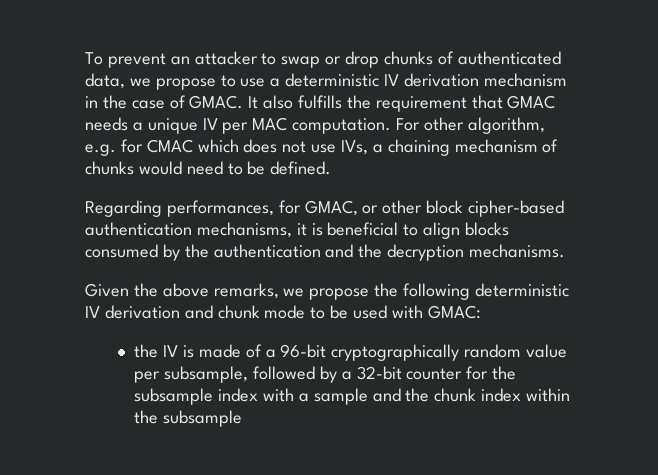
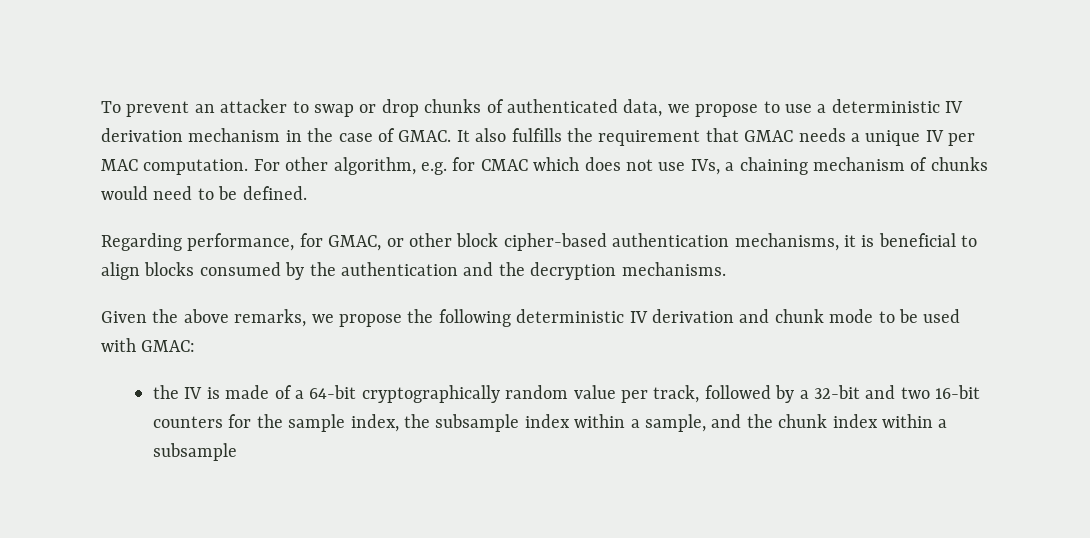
- Regarding performances, for GMAC, or other block cipher-based authentication mechanisms, it is beneficial to align blocks consumed by the authentication and the decryption mechanisms.
+ Regarding performance, for GMAC, or other block cipher-based authentication mechanisms, it is beneficial to align blocks consumed by the authentication and the decryption mechanisms.
- the IV is made of a 96-bit cryptographically random value per subsample, followed by a 32-bit counter for the subsample index with a sample and the chunk index within the subsample
+ the IV is made of a 64-bit cryptographically random value per track, followed by a 32-bit and two 16-bit counters for the sample index, the subsample index within a sample, and the chunk index within a subsample

